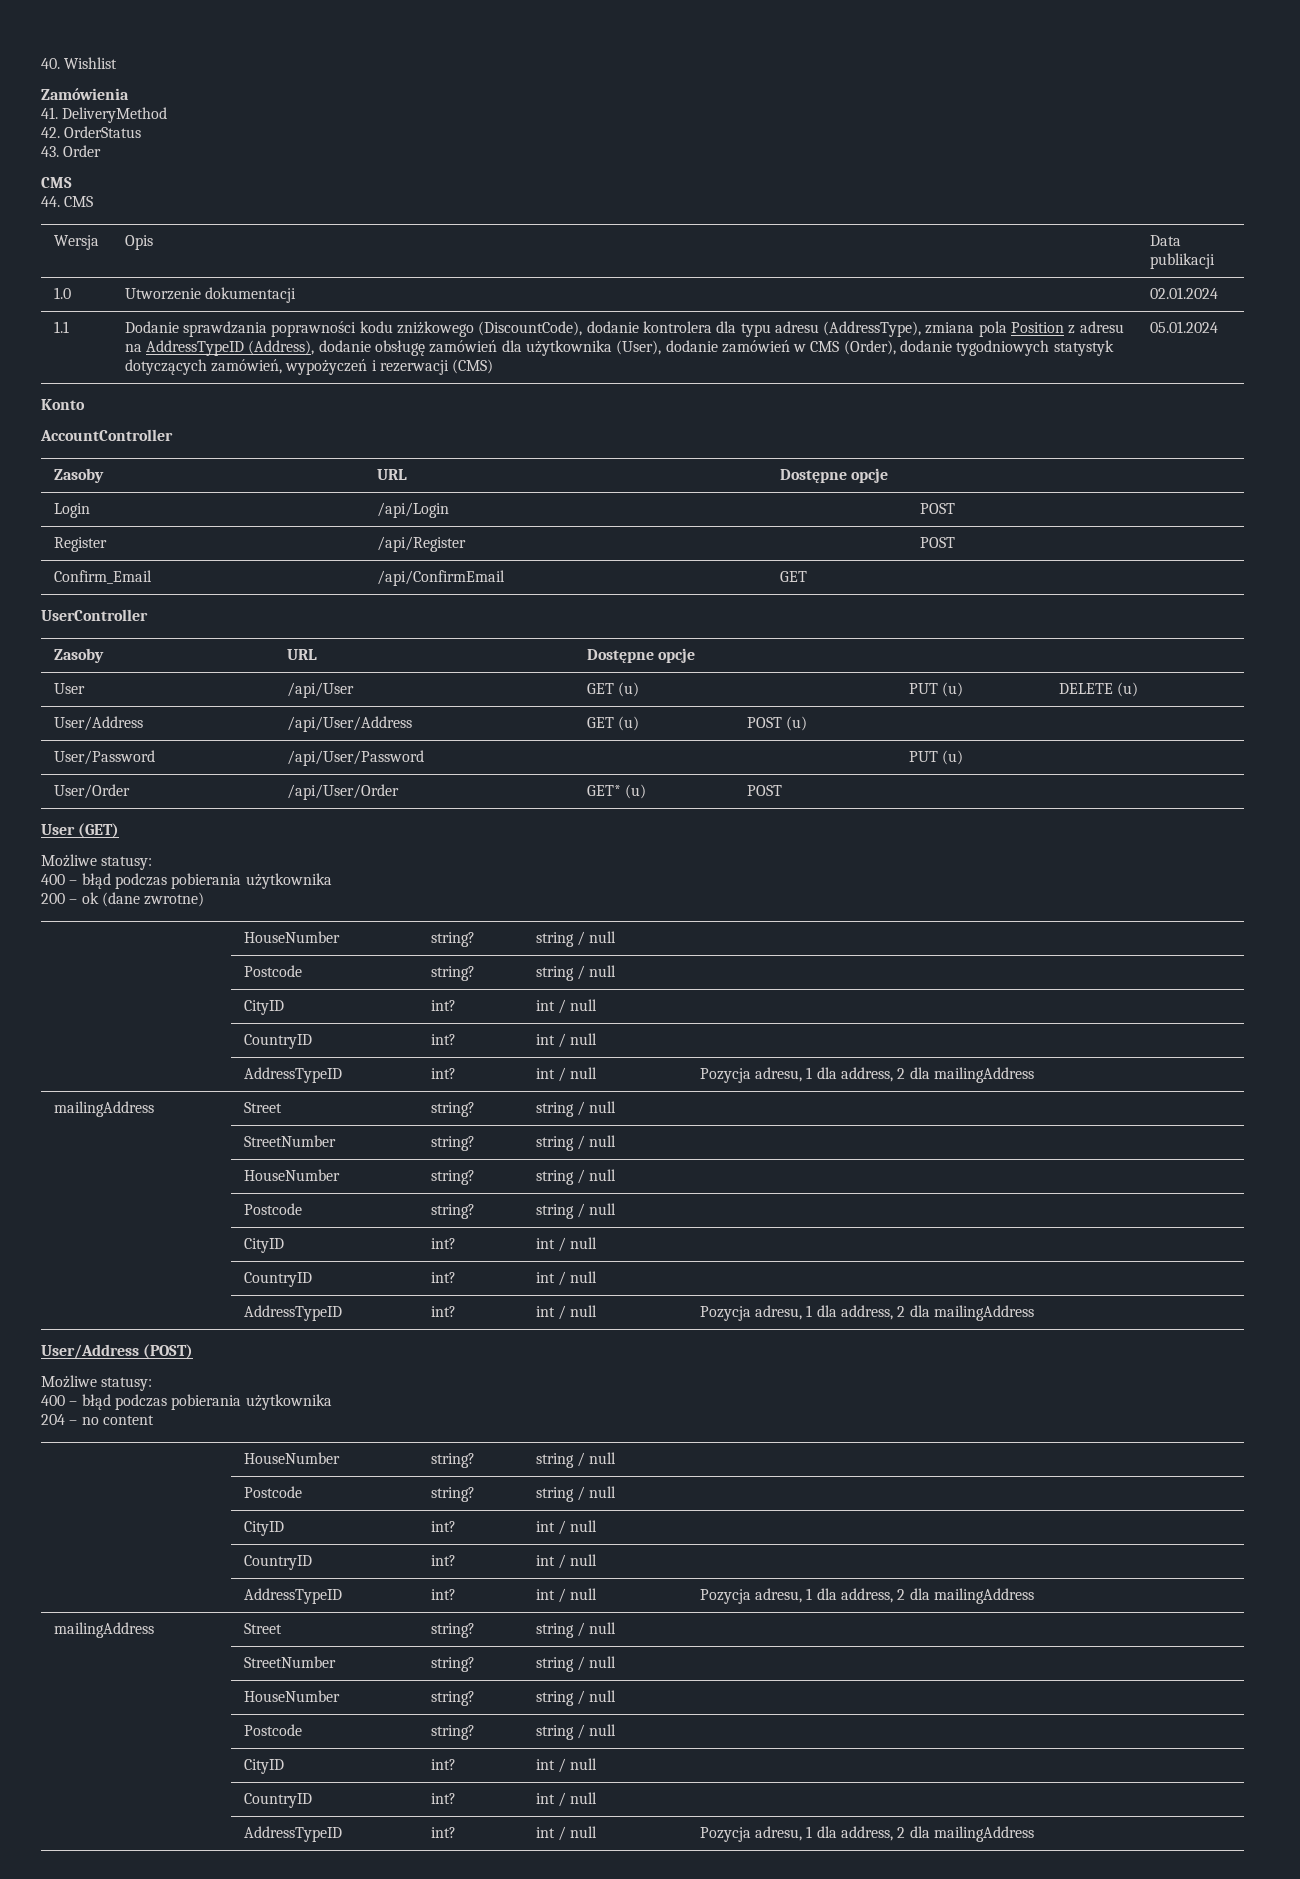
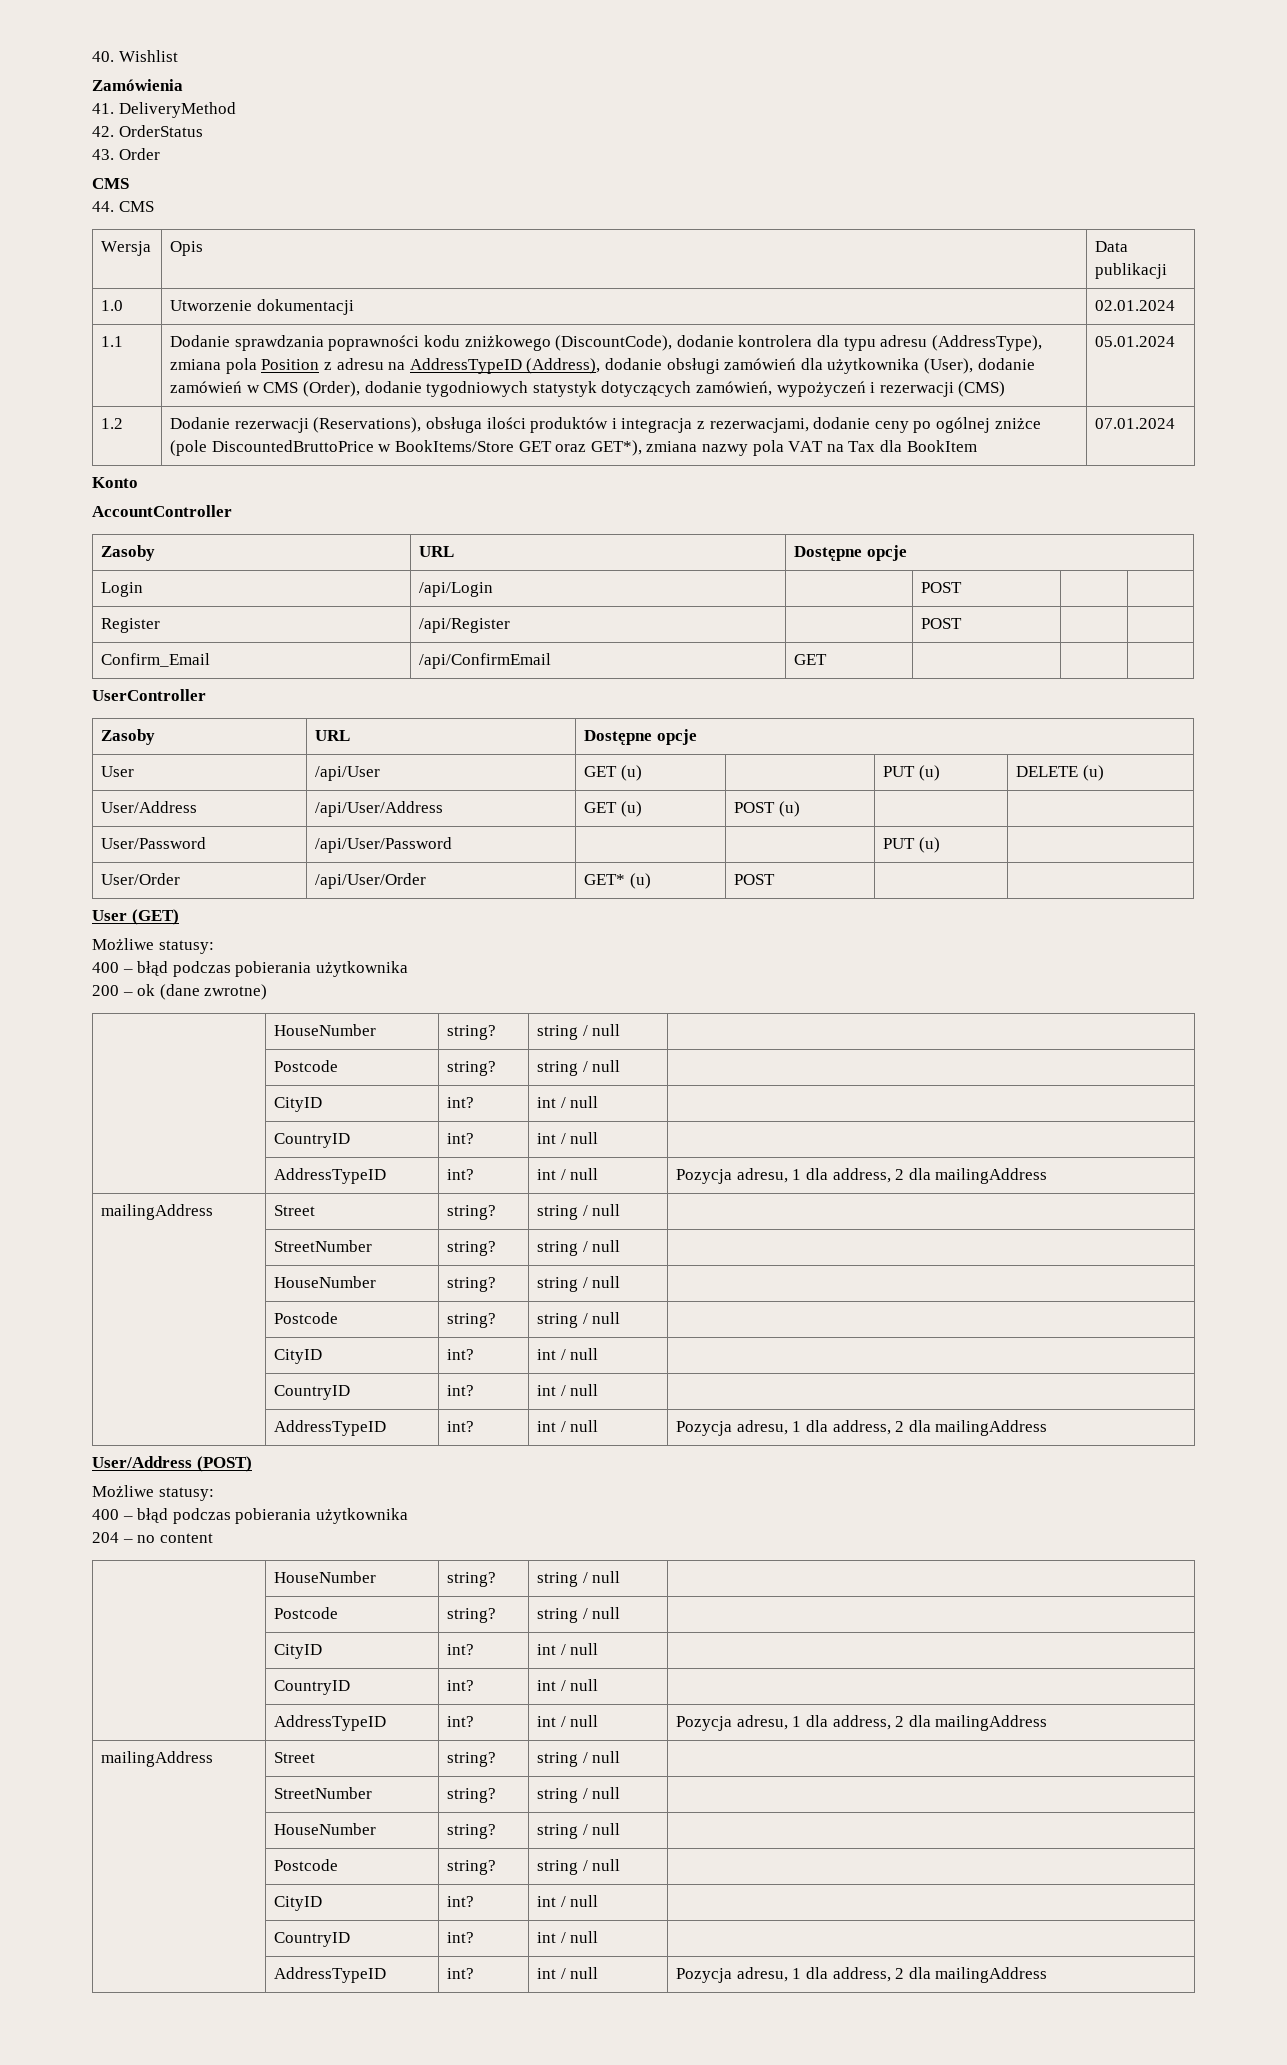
- Dodanie sprawdzania poprawności kodu zniżkowego (DiscountCode), dodanie kontrolera dla typu adresu (AddressType), zmiana pola Position z adresu na AddressTypeID (Address), dodanie obsługę zamówień dla użytkownika (User), dodanie zamówień w CMS (Order), dodanie tygodniowych statystyk dotyczących zamówień, wypożyczeń i rezerwacji (CMS)
+ Dodanie sprawdzania poprawności kodu zniżkowego (DiscountCode), dodanie kontrolera dla typu adresu (AddressType), zmiana pola Position z adresu na AddressTypeID (Address), dodanie obsługi zamówień dla użytkownika (User), dodanie zamówień w CMS (Order), dodanie tygodniowych statystyk dotyczących zamówień, wypożyczeń i rezerwacji (CMS)
+ 1.2 | Dodanie rezerwacji (Reservations), obsługa ilości produktów i integracja z rezerwacjami, dodanie ceny po ogólnej zniżce (pole DiscountedBruttoPrice w BookItems/Store GET oraz GET*), zmiana nazwy pola VAT na Tax dla BookItem | 07.01.2024

